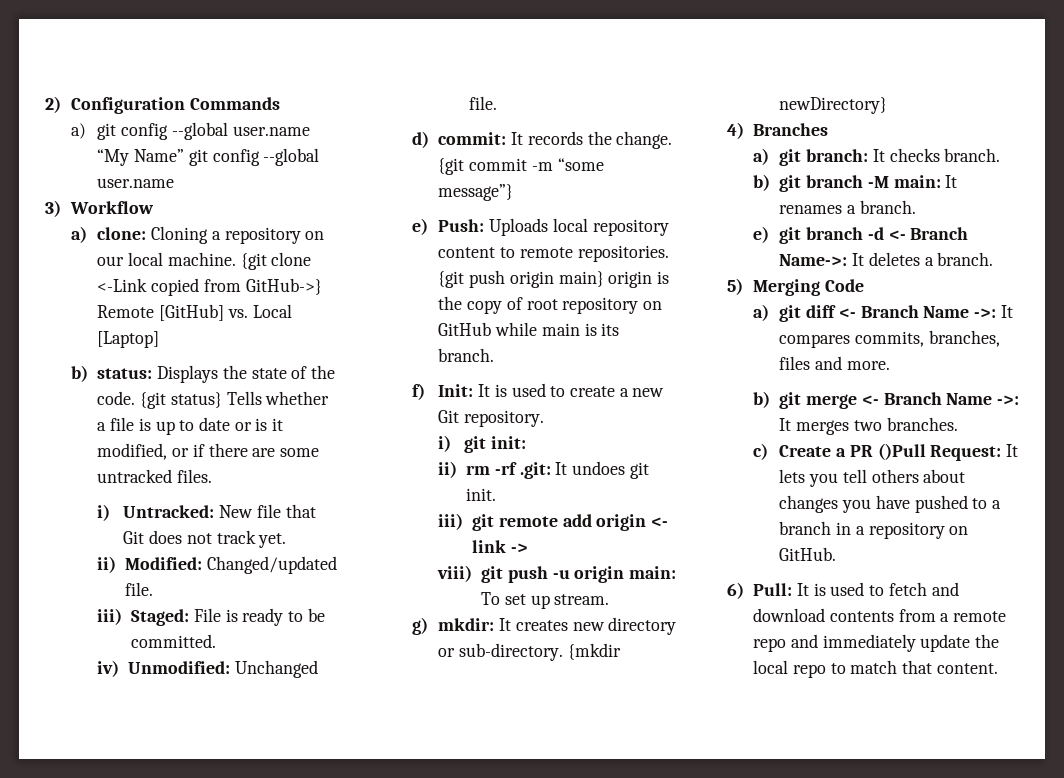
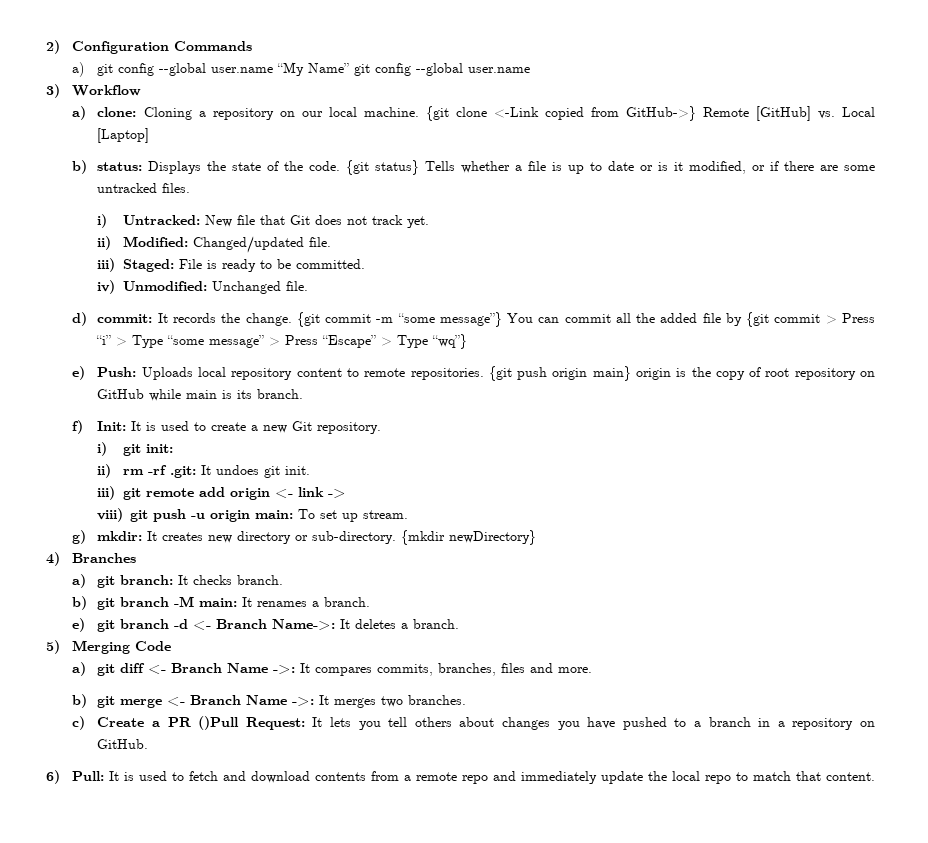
- {git commit -m “some message”}
+ {git commit -m “some message”} You can commit all the added file by {git commit > Press “i” > Type “some message” > Press “Escape” > Type “wq”}

